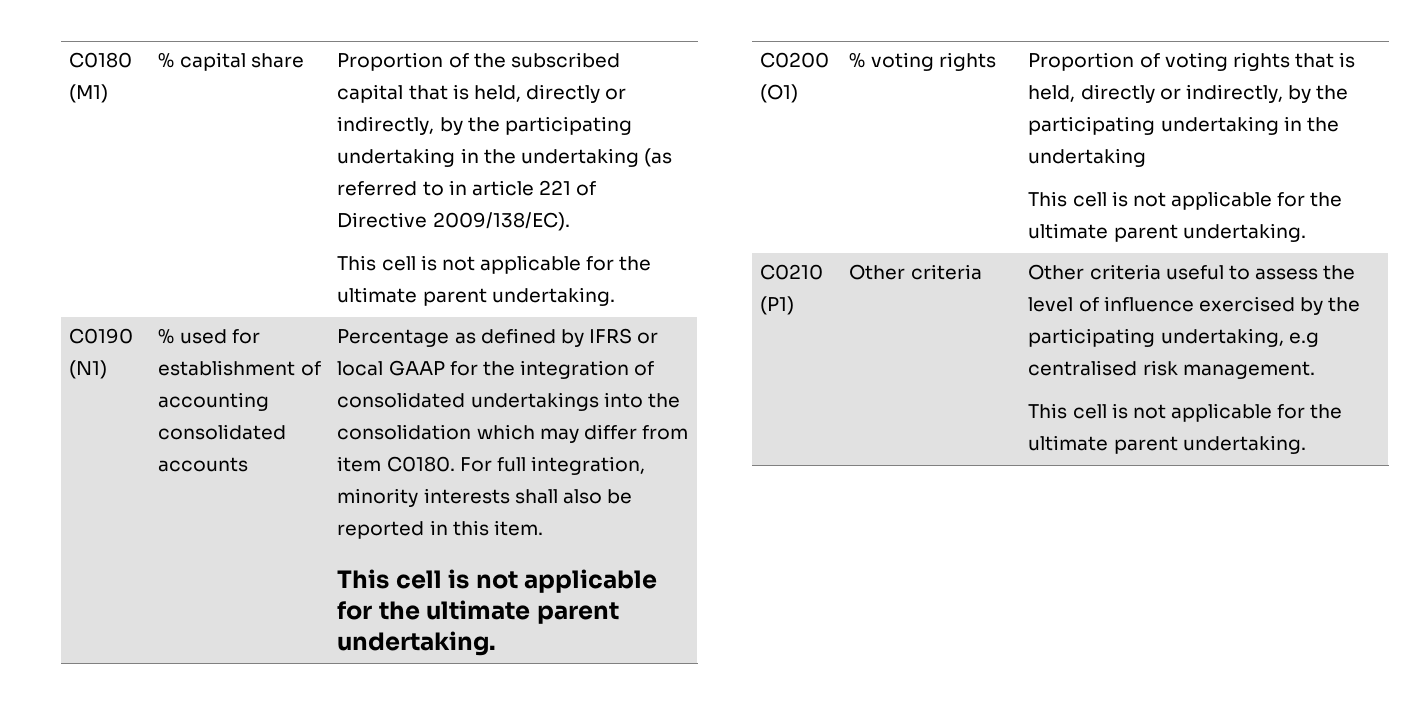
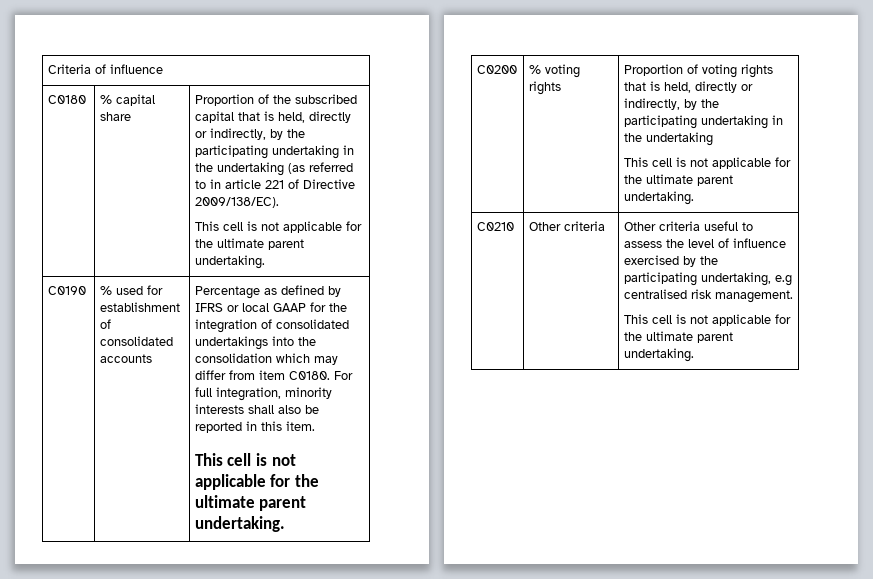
+ Criteria of influence
- C0180 (M1)
+ C0180
- C0190 (N1)
+ C0190
- % used for establishment of accounting consolidated accounts
+ % used for establishment of consolidated accounts
- C0200 (O1) | % voting rights | Proportion of voting rights that is held, directly or indirectly, by the participating undertaking in the undertaking
+ C0200 | % voting rights | Proportion of voting rights that is held, directly or indirectly, by the participating undertaking in the undertaking
- C0210 (P1) | Other criteria | Other criteria useful to assess the level of influence exercised by the participating undertaking, e.g centralised risk management.
+ C0210 | Other criteria | Other criteria useful to assess the level of influence exercised by the participating undertaking, e.g centralised risk management.

